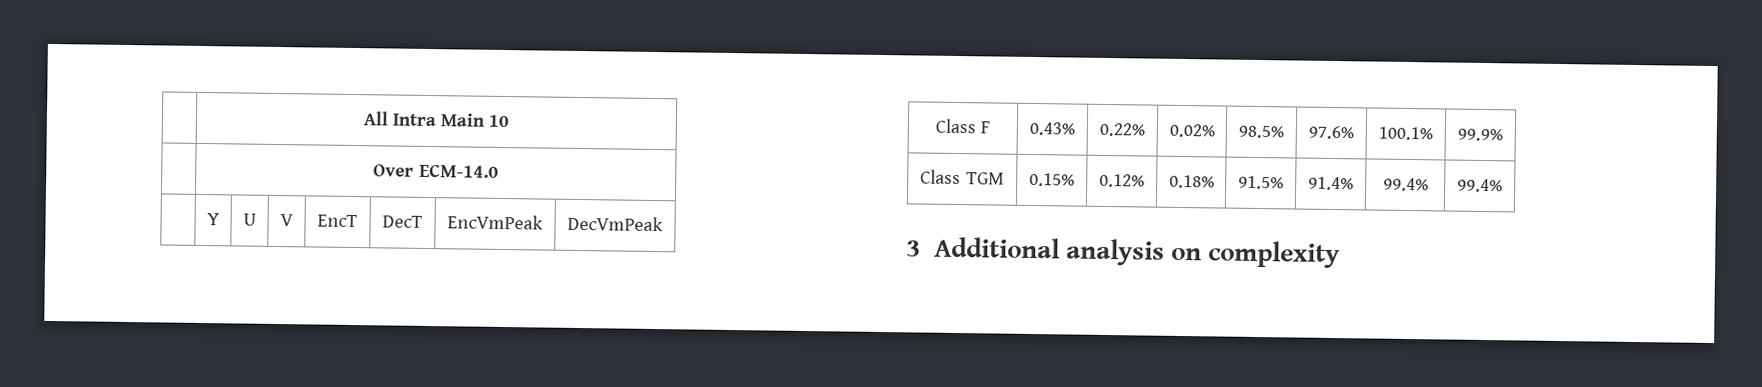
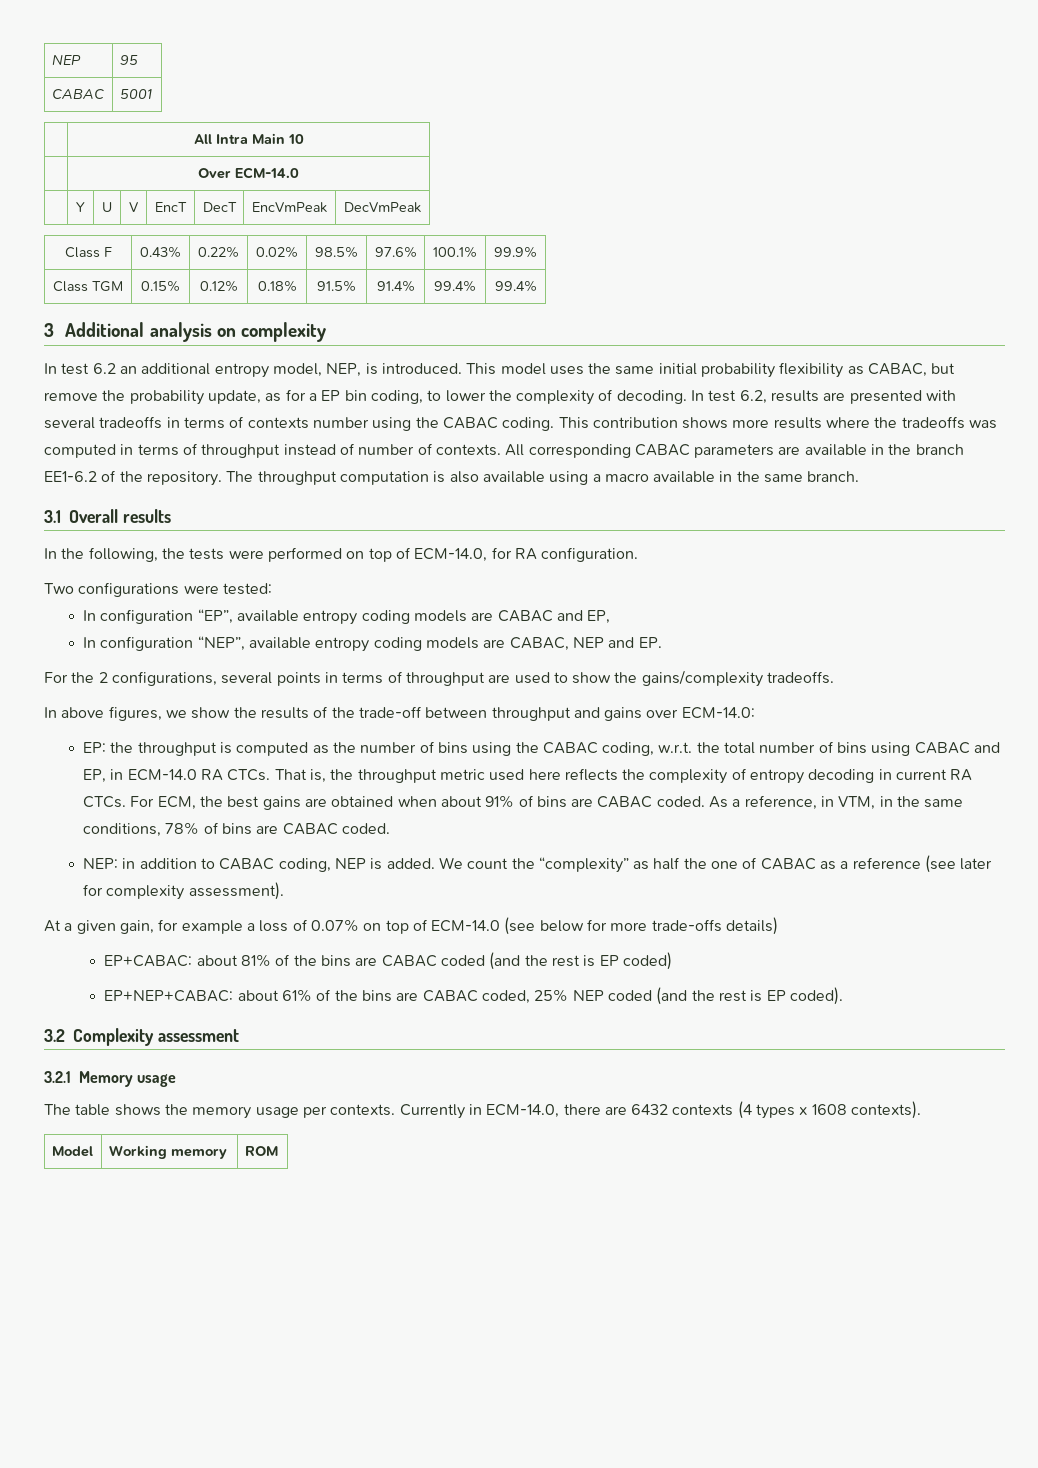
+ NEP | 95
+ CABAC | 5001
+ In test 6.2 an additional entropy model, NEP, is introduced. This model uses the same initial probability flexibility as CABAC, but remove the probability update, as for a EP bin coding, to lower the complexity of decoding. In test 6.2, results are presented with several tradeoffs in terms of contexts number using the CABAC coding. This contribution shows more results where the tradeoffs was computed in terms of throughput instead of number of contexts. All corresponding CABAC parameters are available in the branch EE1-6.2 of the repository. The throughput computation is also available using a macro available in the same branch.
+ 3.1 Overall results
+ In the following, the tests were performed on top of ECM-14.0, for RA configuration.
+ Two configurations were tested:
+ In configuration “EP”, available entropy coding models are CABAC and EP,
+ In configuration “NEP”, available entropy coding models are CABAC, NEP and EP.
+ For the 2 configurations, several points in terms of throughput are used to show the gains/complexity tradeoffs.
+ In above figures, we show the results of the trade-off between throughput and gains over ECM-14.0:
+ EP: the throughput is computed as the number of bins using the CABAC coding, w.r.t. the total number of bins using CABAC and EP, in ECM-14.0 RA CTCs. That is, the throughput metric used here reflects the complexity of entropy decoding in current RA CTCs. For ECM, the best gains are obtained when about 91% of bins are CABAC coded. As a reference, in VTM, in the same conditions, 78% of bins are CABAC coded.
+ NEP: in addition to CABAC coding, NEP is added. We count the “complexity” as half the one of CABAC as a reference (see later for complexity assessment).
+ At a given gain, for example a loss of 0.07% on top of ECM-14.0 (see below for more trade-offs details)
+ EP+CABAC: about 81% of the bins are CABAC coded (and the rest is EP coded)
+ EP+NEP+CABAC: about 61% of the bins are CABAC coded, 25% NEP coded (and the rest is EP coded).
+ 3.2 Complexity assessment
+ 3.2.1 Memory usage
+ The table shows the memory usage per contexts. Currently in ECM-14.0, there are 6432 contexts (4 types x 1608 contexts).
+ Model | Working memory | ROM

